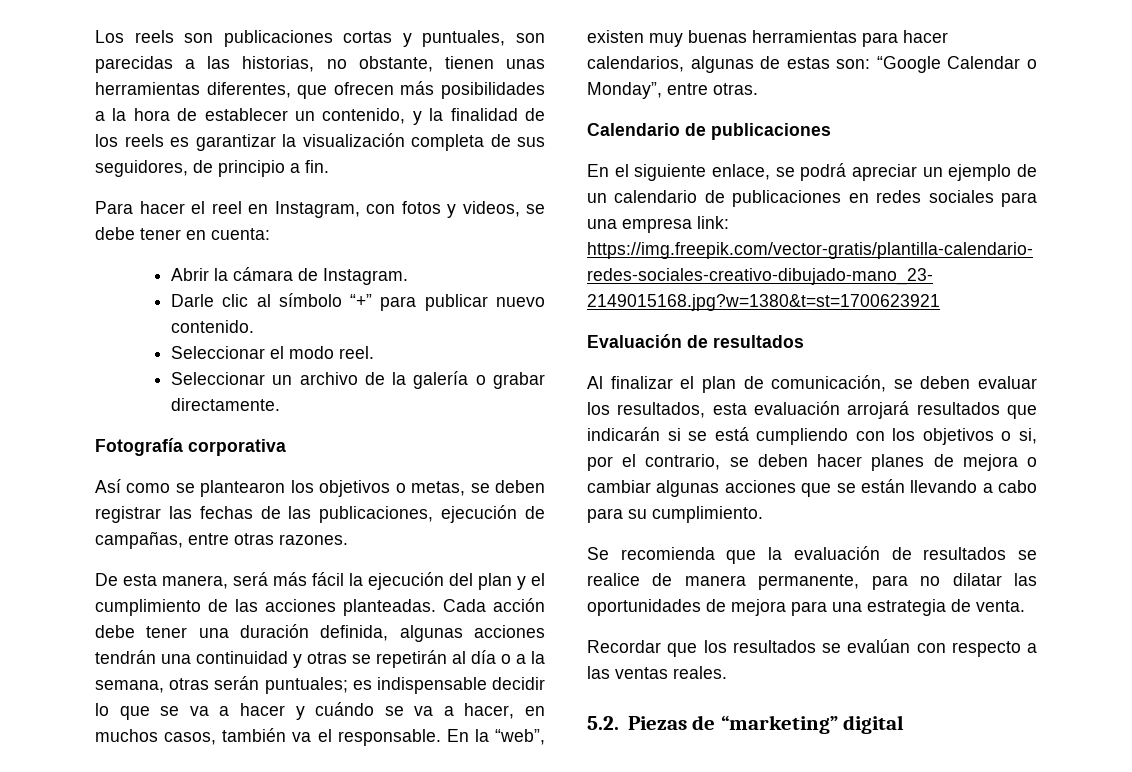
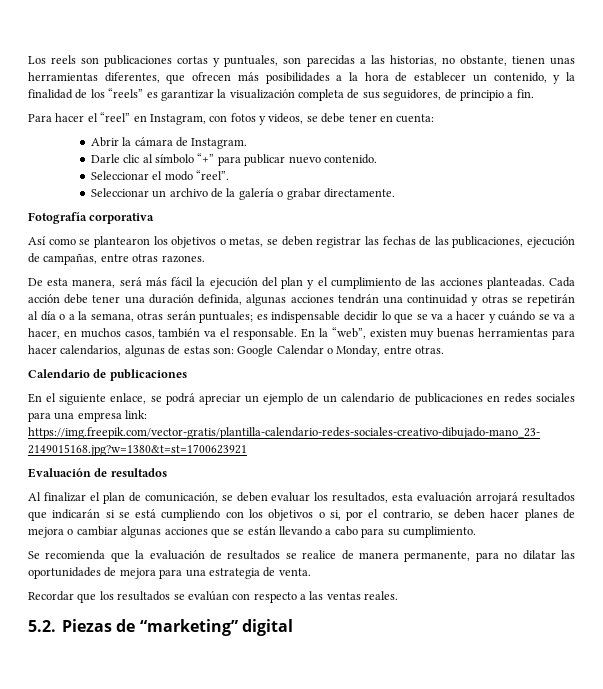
- Los reels son publicaciones cortas y puntuales, son parecidas a las historias, no obstante, tienen unas herramientas diferentes, que ofrecen más posibilidades a la hora de establecer un contenido, y la finalidad de los reels es garantizar la visualización completa de sus seguidores, de principio a fin.
+ Los reels son publicaciones cortas y puntuales, son parecidas a las historias, no obstante, tienen unas herramientas diferentes, que ofrecen más posibilidades a la hora de establecer un contenido, y la finalidad de los “reels” es garantizar la visualización completa de sus seguidores, de principio a fin.
- Para hacer el reel en Instagram, con fotos y videos, se debe tener en cuenta:
+ Para hacer el “reel” en Instagram, con fotos y videos, se debe tener en cuenta:
- Seleccionar el modo reel.
+ Seleccionar el modo “reel”.
- En la “web”, existen muy buenas herramientas para hacer calendarios, algunas de estas son: “Google Calendar o Monday”, entre otras.
+ En la “web”, existen muy buenas herramientas para hacer calendarios, algunas de estas son: Google Calendar o Monday, entre otras.

